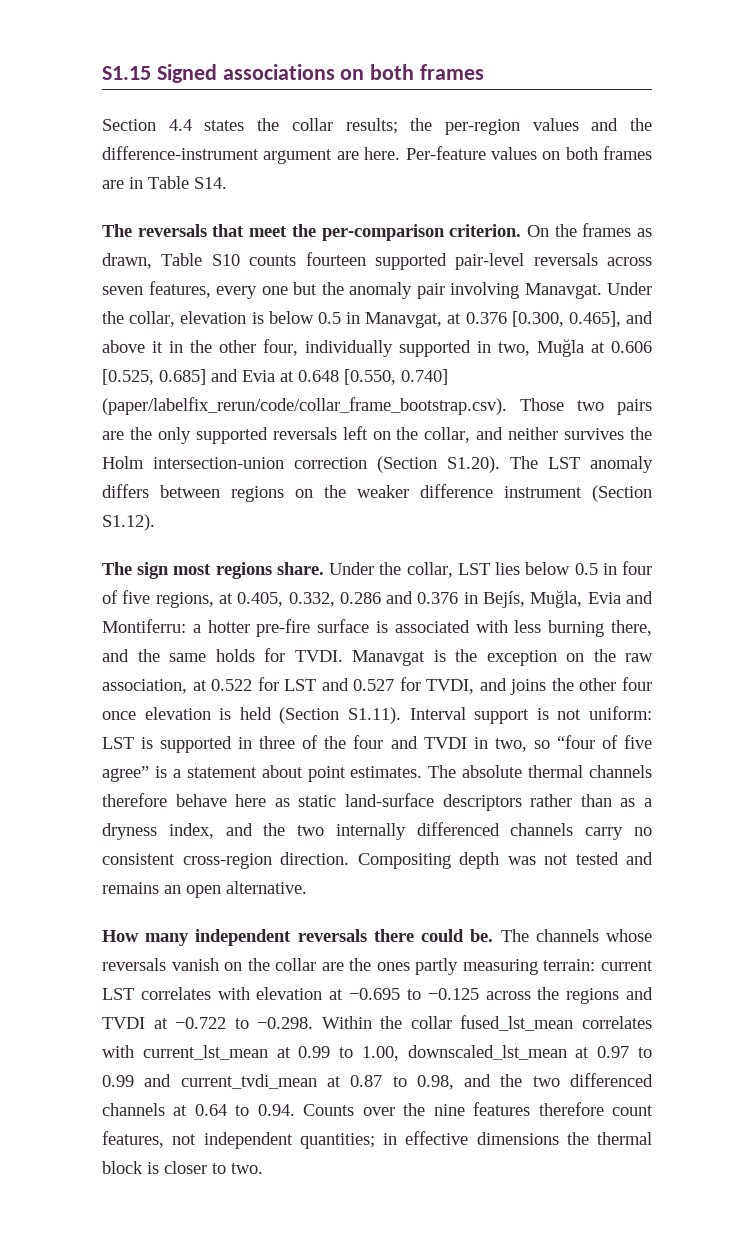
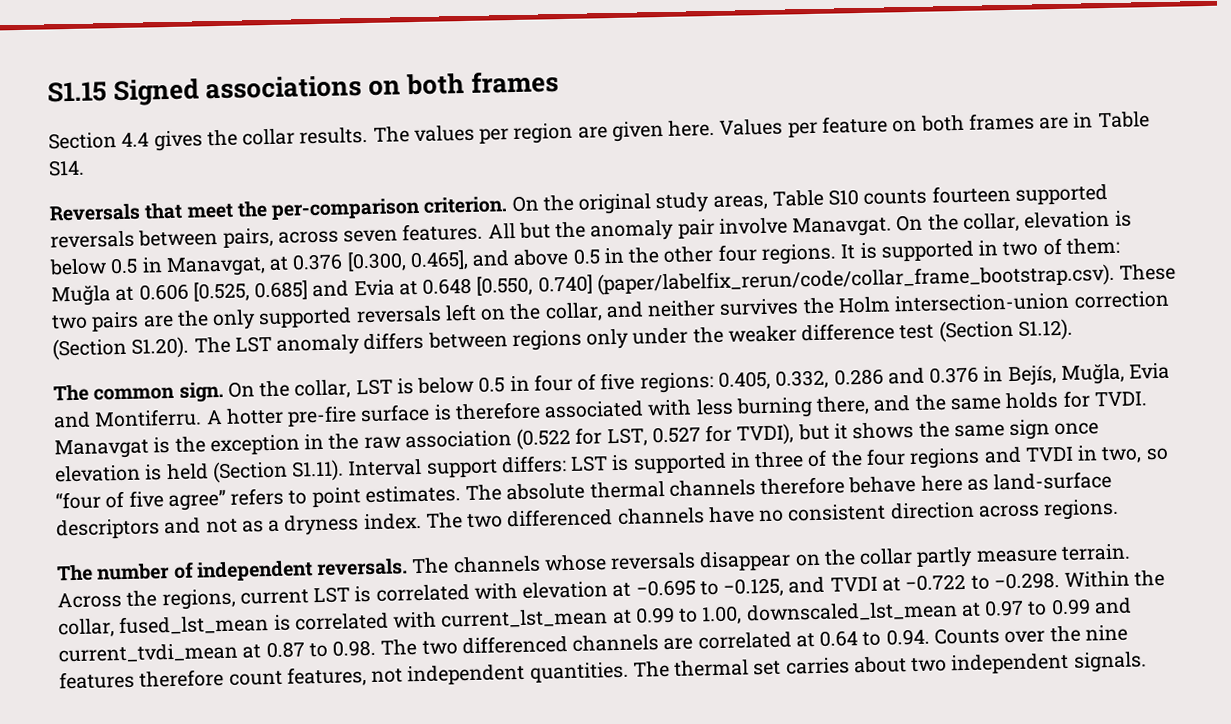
- Section 4.4 states the collar results; the per-region values and the difference-instrument argument are here. Per-feature values on both frames are in Table S14.
+ Section 4.4 gives the collar results. The values per region are given here. Values per feature on both frames are in Table S14.
- The reversals that meet the per-comparison criterion.
+ Reversals that meet the per-comparison criterion.
- On the frames as drawn, Table S10 counts fourteen supported pair-level reversals across seven features, every one but the anomaly pair involving Manavgat. Under the collar, elevation is below 0.5 in Manavgat, at 0.376 [0.300, 0.465], and above it in the other four, individually supported in two, Muğla at 0.606 [0.525, 0.685] and Evia at 0.648 [0.550, 0.740] (paper/labelfix_rerun/code/collar_frame_bootstrap.csv). Those two pairs are the only supported reversals left on the collar, and neither survives the Holm intersection-union correction (Section S1.20). The LST anomaly differs between regions on the weaker difference instrument (Section S1.12).
+ On the original study areas, Table S10 counts fourteen supported reversals between pairs, across seven features. All but the anomaly pair involve Manavgat. On the collar, elevation is below 0.5 in Manavgat, at 0.376 [0.300, 0.465], and above 0.5 in the other four regions. It is supported in two of them: Muğla at 0.606 [0.525, 0.685] and Evia at 0.648 [0.550, 0.740] (paper/labelfix_rerun/code/collar_frame_bootstrap.csv). These two pairs are the only supported reversals left on the collar, and neither survives the Holm intersection-union correction (Section S1.20). The LST anomaly differs between regions only under the weaker difference test (Section S1.12).
- The sign most regions share. Under the collar, LST lies below 0.5 in four of five regions, at 0.405, 0.332, 0.286 and 0.376 in Bejís, Muğla, Evia and Montiferru: a hotter pre-fire surface is associated with less burning there, and the same holds for TVDI.
+ The common sign. On the collar, LST is below 0.5 in four of five regions: 0.405, 0.332, 0.286 and 0.376 in Bejís, Muğla, Evia and Montiferru. A hotter pre-fire surface is therefore associated with less burning there, and the same holds for TVDI.
- Manavgat is the exception on the raw association, at 0.522 for LST and 0.527 for TVDI, and joins the other four once elevation is held (Section S1.11). Interval support is not uniform: LST is supported in three of the four and TVDI in two, so “four of five agree” is a statement about point estimates.
+ Manavgat is the exception in the raw association (0.522 for LST, 0.527 for TVDI), but it shows the same sign once elevation is held (Section S1.11). Interval support differs: LST is supported in three of the four regions and TVDI in two, so “four of five agree” refers to point estimates.
- The absolute thermal channels therefore behave here as static land-surface descriptors rather than as a dryness index, and the two internally differenced channels carry no consistent cross-region direction. Compositing depth was not tested and remains an open alternative.
- How many independent reversals there could be.
+ The absolute thermal channels therefore behave here as land-surface descriptors and not as a dryness index. The two differenced channels have no consistent direction across regions.
+ The number of independent reversals.
- The channels whose reversals vanish on the collar are the ones partly measuring terrain: current LST correlates with elevation at −0.695 to −0.125 across the regions and TVDI at −0.722 to −0.298. Within the collar fused_lst_mean correlates with current_lst_mean at 0.99 to 1.00, downscaled_lst_mean at 0.97 to 0.99 and current_tvdi_mean at 0.87 to 0.98, and the two differenced channels at 0.64 to 0.94. Counts over the nine features therefore count features, not independent quantities; in effective dimensions the thermal block is closer to two.
+ The channels whose reversals disappear on the collar partly measure terrain. Across the regions, current LST is correlated with elevation at −0.695 to −0.125, and TVDI at −0.722 to −0.298. Within the collar, fused_lst_mean is correlated with current_lst_mean at 0.99 to 1.00, downscaled_lst_mean at 0.97 to 0.99 and current_tvdi_mean at 0.87 to 0.98. The two differenced channels are correlated at 0.64 to 0.94. Counts over the nine features therefore count features, not independent quantities. The thermal set carries about two independent signals.

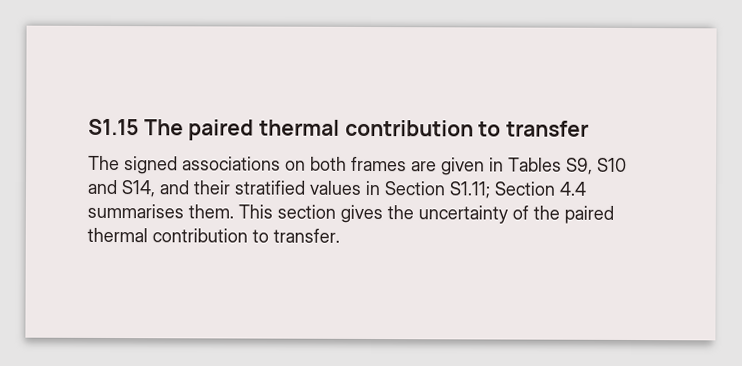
- S1.15 Signed associations on both frames
- Section 4.4 gives the collar results. The values per region are given here. Values per feature on both frames are in Table S14.
- Reversals that meet the per-comparison criterion. On the original study areas, Table S10 counts fourteen supported reversals between pairs, across seven features. All but the anomaly pair involve Manavgat. On the collar, elevation is below 0.5 in Manavgat, at 0.376 [0.300, 0.465], and above 0.5 in the other four regions. It is supported in two of them: Muğla at 0.606 [0.525, 0.685] and Evia at 0.648 [0.550, 0.740] (paper/labelfix_rerun/code/collar_frame_bootstrap.csv). These two pairs are the only supported reversals left on the collar, and neither survives the Holm intersection-union correction (Section S1.20). The LST anomaly differs between regions only under the weaker difference test (Section S1.12).
- The common sign. On the collar, LST is below 0.5 in four of five regions: 0.405, 0.332, 0.286 and 0.376 in Bejís, Muğla, Evia and Montiferru. A hotter pre-fire surface is therefore associated with less burning there, and the same holds for TVDI. Manavgat is the exception in the raw association (0.522 for LST, 0.527 for TVDI), but it shows the same sign once elevation is held (Section S1.11). Interval support differs: LST is supported in three of the four regions and TVDI in two, so “four of five agree” refers to point estimates. The absolute thermal channels therefore behave here as land-surface descriptors and not as a dryness index. The two differenced channels have no consistent direction across regions.
- The number of independent reversals. The channels whose reversals disappear on the collar partly measure terrain. Across the regions, current LST is correlated with elevation at −0.695 to −0.125, and TVDI at −0.722 to −0.298. Within the collar, fused_lst_mean is correlated with current_lst_mean at 0.99 to 1.00, downscaled_lst_mean at 0.97 to 0.99 and current_tvdi_mean at 0.87 to 0.98. The two differenced channels are correlated at 0.64 to 0.94. Counts over the nine features therefore count features, not independent quantities. The thermal set carries about two independent signals.
+ S1.15 The paired thermal contribution to transfer
+ The signed associations on both frames are given in Tables S9, S10 and S14, and their stratified values in Section S1.11; Section 4.4 summarises them. This section gives the uncertainty of the paired thermal contribution to transfer.

